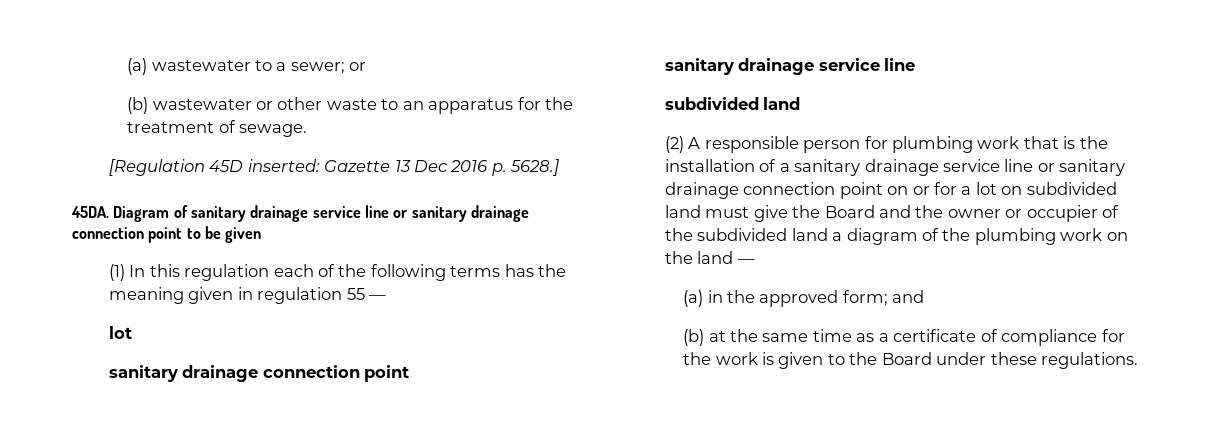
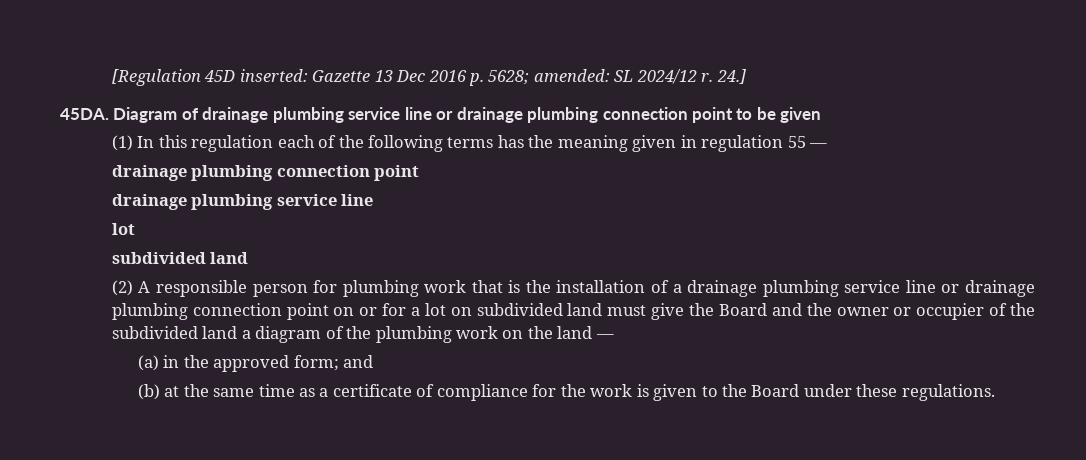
- (a) wastewater to a sewer; or
- (b) wastewater or other waste to an apparatus for the treatment of sewage.
- [Regulation 45D inserted: Gazette 13 Dec 2016 p. 5628.]
+ [Regulation 45D inserted: Gazette 13 Dec 2016 p. 5628; amended: SL 2024/12 r. 24.]
- Diagram of sanitary drainage service line or sanitary drainage connection point to be given
+ Diagram of drainage plumbing service line or drainage plumbing connection point to be given
  (1) In this regulation each of the following terms has the meaning given in regulation 55 —
+ drainage plumbing connection point
+ drainage plumbing service line
  lot
- sanitary drainage connection point
- sanitary drainage service line
- (2) A responsible person for plumbing work that is the installation of a sanitary drainage service line or sanitary drainage connection point on or for a lot on subdivided land must give the Board and the owner or occupier of the subdivided land a diagram of the plumbing work on the land —
+ (2) A responsible person for plumbing work that is the installation of a drainage plumbing service line or drainage plumbing connection point on or for a lot on subdivided land must give the Board and the owner or occupier of the subdivided land a diagram of the plumbing work on the land —

